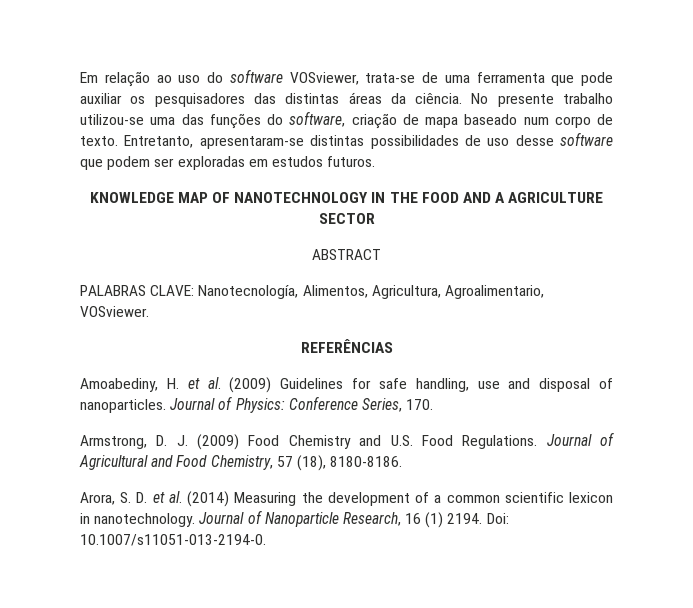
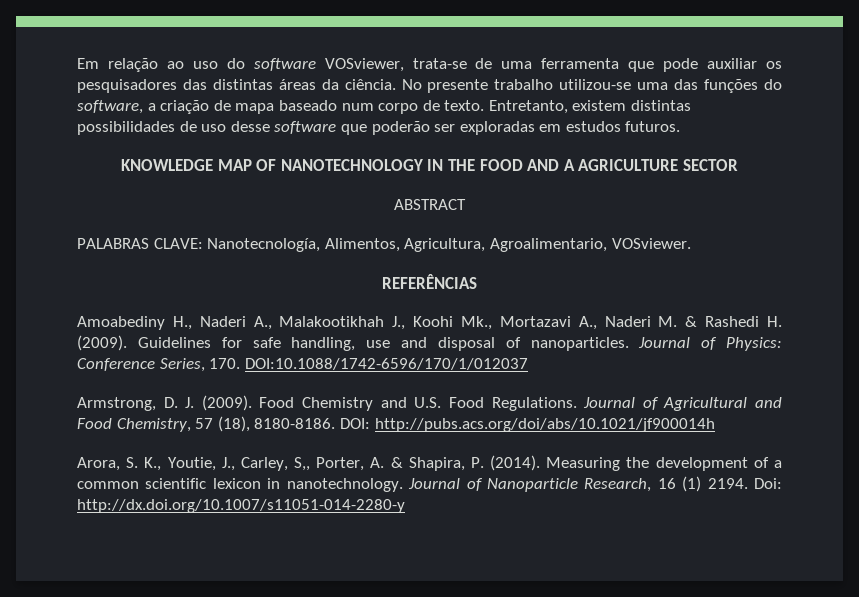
- No presente trabalho utilizou-se uma das funções do software, criação de mapa baseado num corpo de texto.
+ No presente trabalho utilizou-se uma das funções do software, a criação de mapa baseado num corpo de texto.
- Entretanto, apresentaram-se distintas possibilidades de uso desse software que podem ser exploradas em estudos futuros.
+ Entretanto, existem distintas possibilidades de uso desse software que poderão ser exploradas em estudos futuros.
- Amoabediny, H. et al. (2009) Guidelines for safe handling, use and disposal of nanoparticles.
+ Amoabediny H., Naderi A., Malakootikhah J., Koohi Mk., Mortazavi A., Naderi M. & Rashedi H. (2009). Guidelines for safe handling, use and disposal of nanoparticles.
- Journal of Physics: Conference Series, 170.
+ Journal of Physics: Conference Series, 170. DOI:10.1088/1742-6596/170/1/012037
- Armstrong, D. J. (2009) Food Chemistry and U.S. Food Regulations.
+ Armstrong, D. J. (2009). Food Chemistry and U.S. Food Regulations.
+ DOI: http://pubs.acs.org/doi/abs/10.1021/jf900014h
- Arora, S. D. et al. (2014) Measuring the development of a common scientific lexicon in nanotechnology.
+ Arora, S. K., Youtie, J., Carley, S,, Porter, A. & Shapira, P. (2014). Measuring the development of a common scientific lexicon in nanotechnology.
- Doi: 10.1007/s11051-013-2194-0.
+ Doi: http://dx.doi.org/10.1007/s11051-014-2280-y

